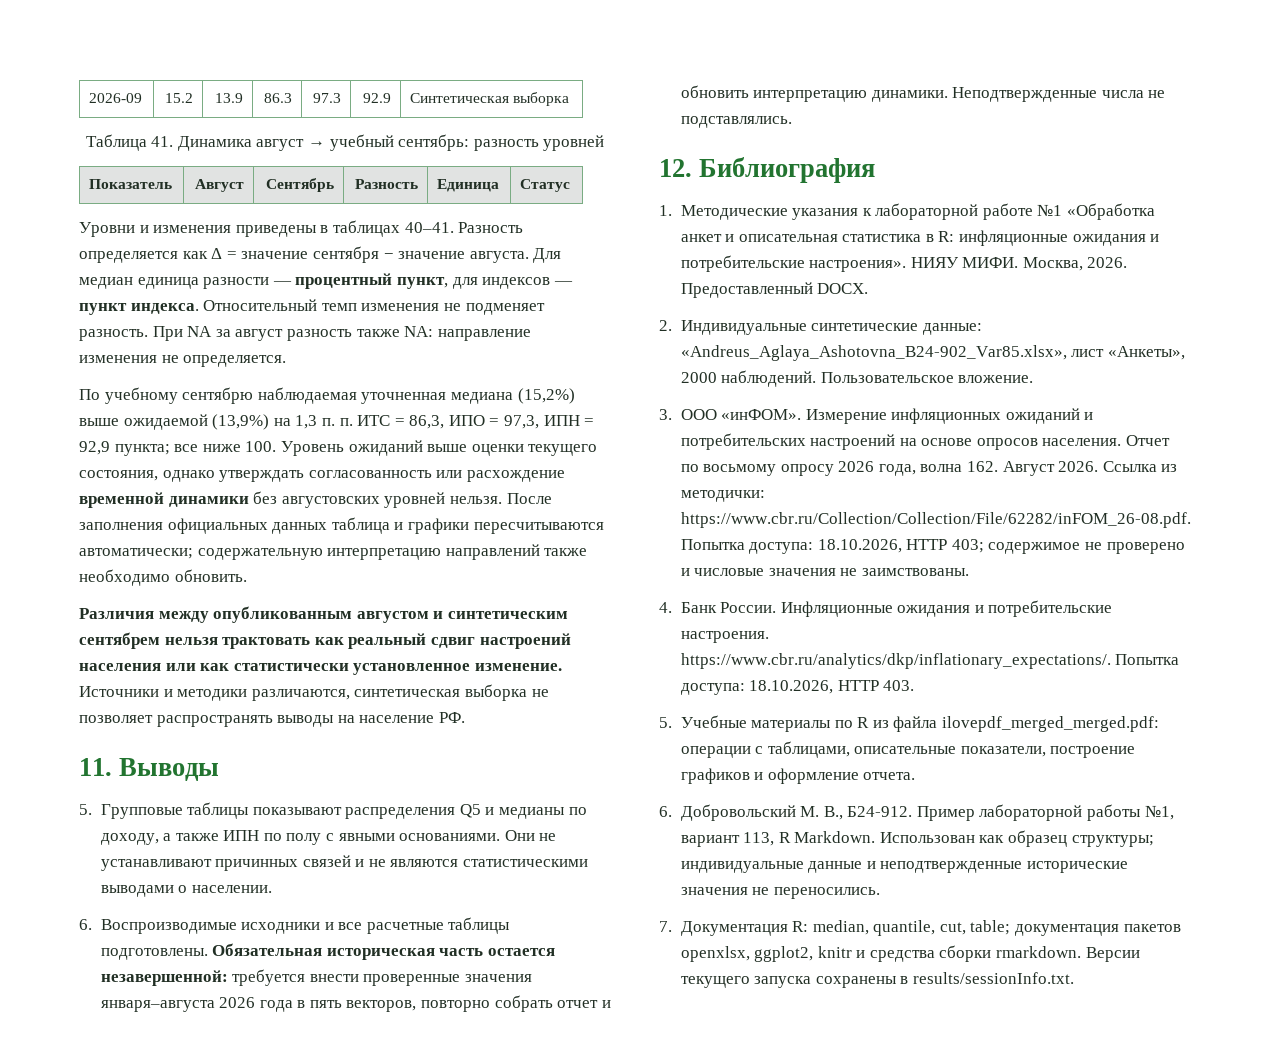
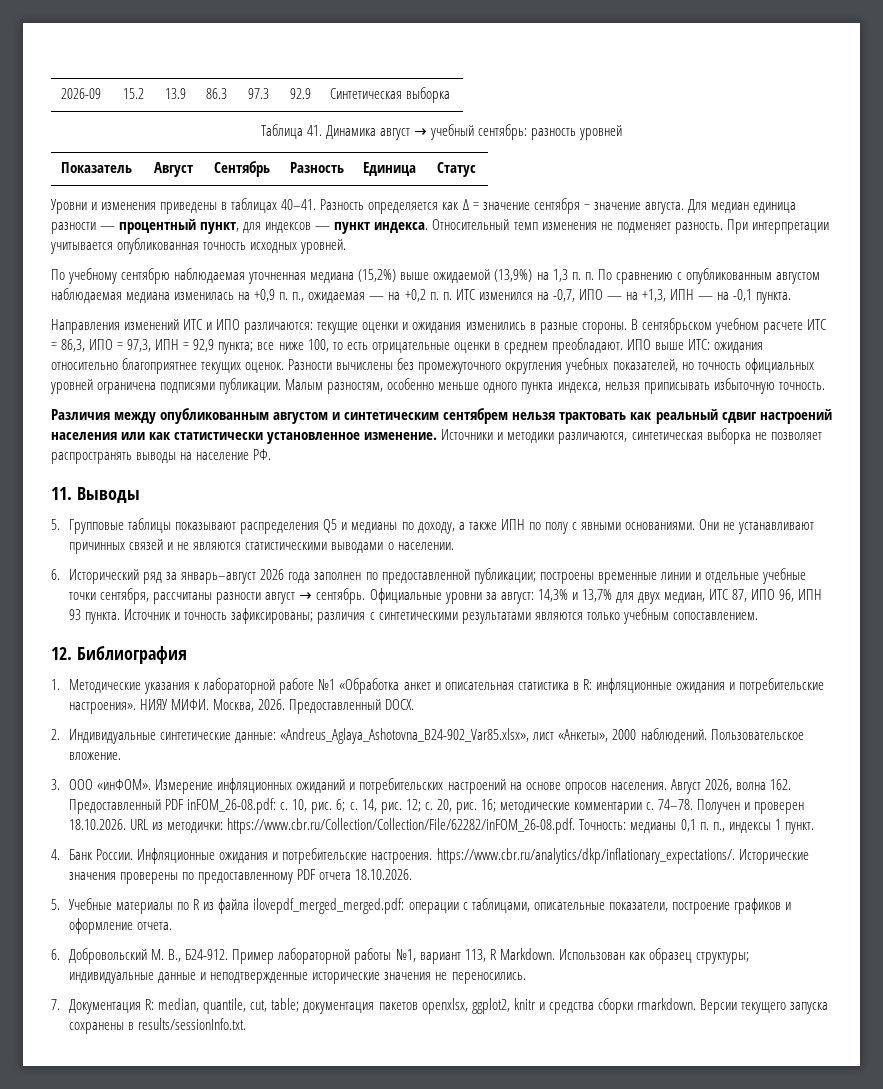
- При NA за август разность также NA: направление изменения не определяется.
+ При интерпретации учитывается опубликованная точность исходных уровней.
- По учебному сентябрю наблюдаемая уточненная медиана (15,2%) выше ожидаемой (13,9%) на 1,3 п. п. ИТС = 86,3, ИПО = 97,3, ИПН = 92,9 пункта; все ниже 100. Уровень ожиданий выше оценки текущего состояния, однако утверждать согласованность или расхождение временной динамики без августовских уровней нельзя. После заполнения официальных данных таблица и графики пересчитываются автоматически; содержательную интерпретацию направлений также необходимо обновить.
+ По учебному сентябрю наблюдаемая уточненная медиана (15,2%) выше ожидаемой (13,9%) на 1,3 п. п. По сравнению с опубликованным августом наблюдаемая медиана изменилась на +0,9 п. п., ожидаемая — на +0,2 п. п. ИТС изменился на -0,7, ИПО — на +1,3, ИПН — на -0,1 пункта.
+ Направления изменений ИТС и ИПО различаются: текущие оценки и ожидания изменились в разные стороны. В сентябрьском учебном расчете ИТС = 86,3, ИПО = 97,3, ИПН = 92,9 пункта; все ниже 100, то есть отрицательные оценки в среднем преобладают. ИПО выше ИТС: ожидания относительно благоприятнее текущих оценок. Разности вычислены без промежуточного округления учебных показателей, но точность официальных уровней ограничена подписями публикации. Малым разностям, особенно меньше одного пункта индекса, нельзя приписывать избыточную точность.
- 6. Воспроизводимые исходники и все расчетные таблицы подготовлены. Обязательная историческая часть остается незавершенной: требуется внести проверенные значения января–августа 2026 года в пять векторов, повторно собрать отчет и обновить интерпретацию динамики. Неподтвержденные числа не подставлялись.
+ 6. Исторический ряд за январь–август 2026 года заполнен по предоставленной публикации; построены временные линии и отдельные учебные точки сентября, рассчитаны разности август → сентябрь. Официальные уровни за август: 14,3% и 13,7% для двух медиан, ИТС 87, ИПО 96, ИПН 93 пункта. Источник и точность зафиксированы; различия с синтетическими результатами являются только учебным сопоставлением.
- Отчет по восьмому опросу 2026 года, волна 162. Август 2026. Ссылка из методички: https://www.cbr.ru/Collection/Collection/File/62282/inFOM_26-08.pdf. Попытка доступа: 18.10.2026, HTTP 403; содержимое не проверено и числовые значения не заимствованы.
+ Август 2026, волна 162. Предоставленный PDF inFOM_26-08.pdf: с. 10, рис. 6; с. 14, рис. 12; с. 20, рис. 16; методические комментарии с. 74–78. Получен и проверен 18.10.2026. URL из методички: https://www.cbr.ru/Collection/Collection/File/62282/inFOM_26-08.pdf. Точность: медианы 0,1 п. п., индексы 1 пункт.
- Инфляционные ожидания и потребительские настроения. https://www.cbr.ru/analytics/dkp/inflationary_expectations/. Попытка доступа: 18.10.2026, HTTP 403.
+ Инфляционные ожидания и потребительские настроения. https://www.cbr.ru/analytics/dkp/inflationary_expectations/. Исторические значения проверены по предоставленному PDF отчета 18.10.2026.

